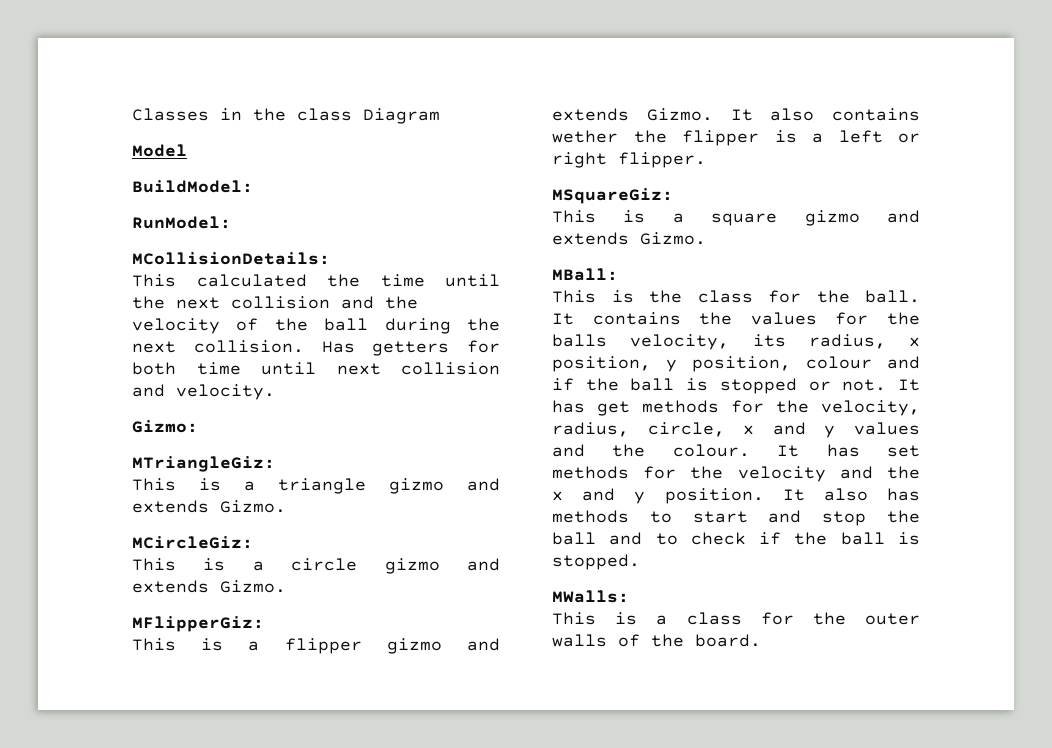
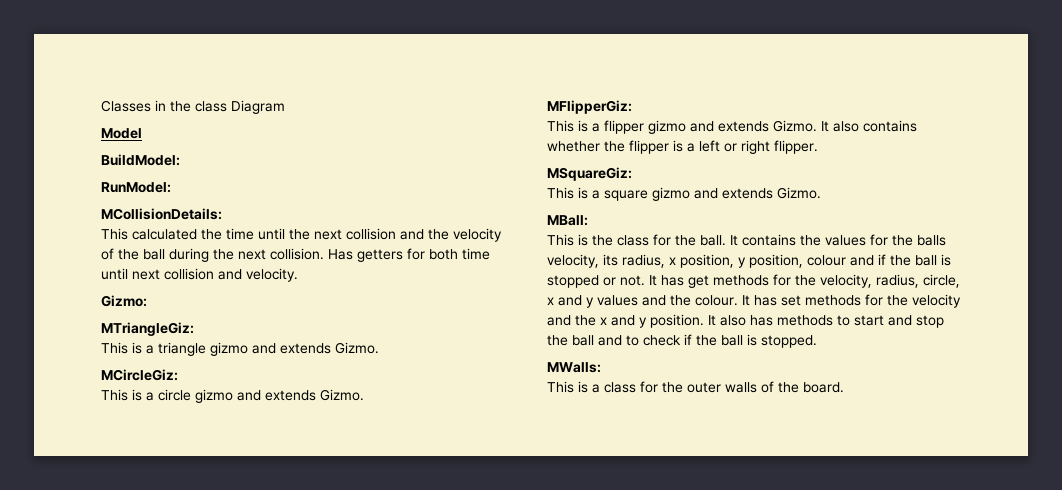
- It also contains wether the flipper is a left or right flipper.
+ It also contains whether the flipper is a left or right flipper.

